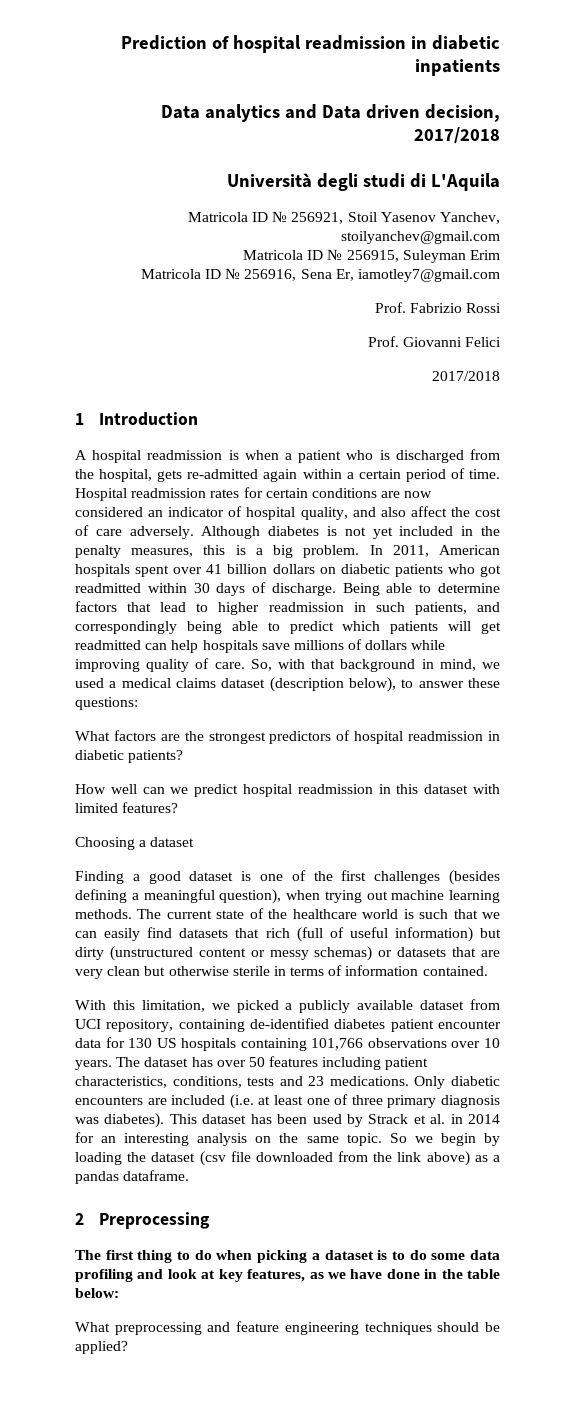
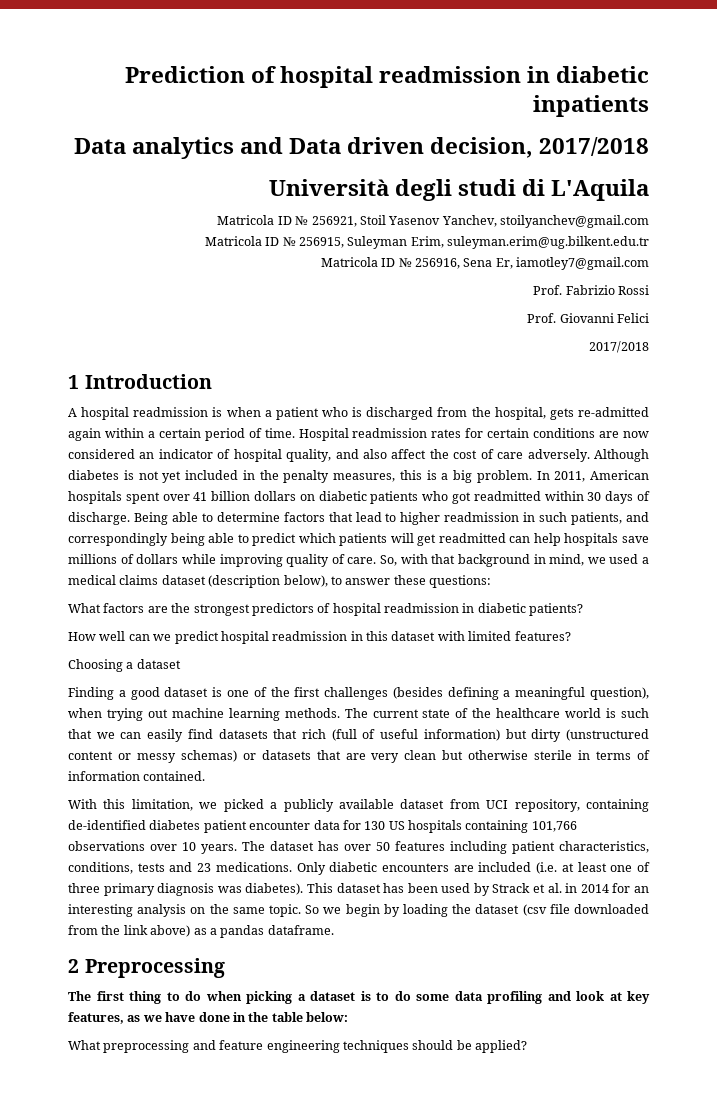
- Matricola ID № 256915, Suleyman Erim
+ Matricola ID № 256915, Suleyman Erim, suleyman.erim@ug.bilkent.edu.tr

